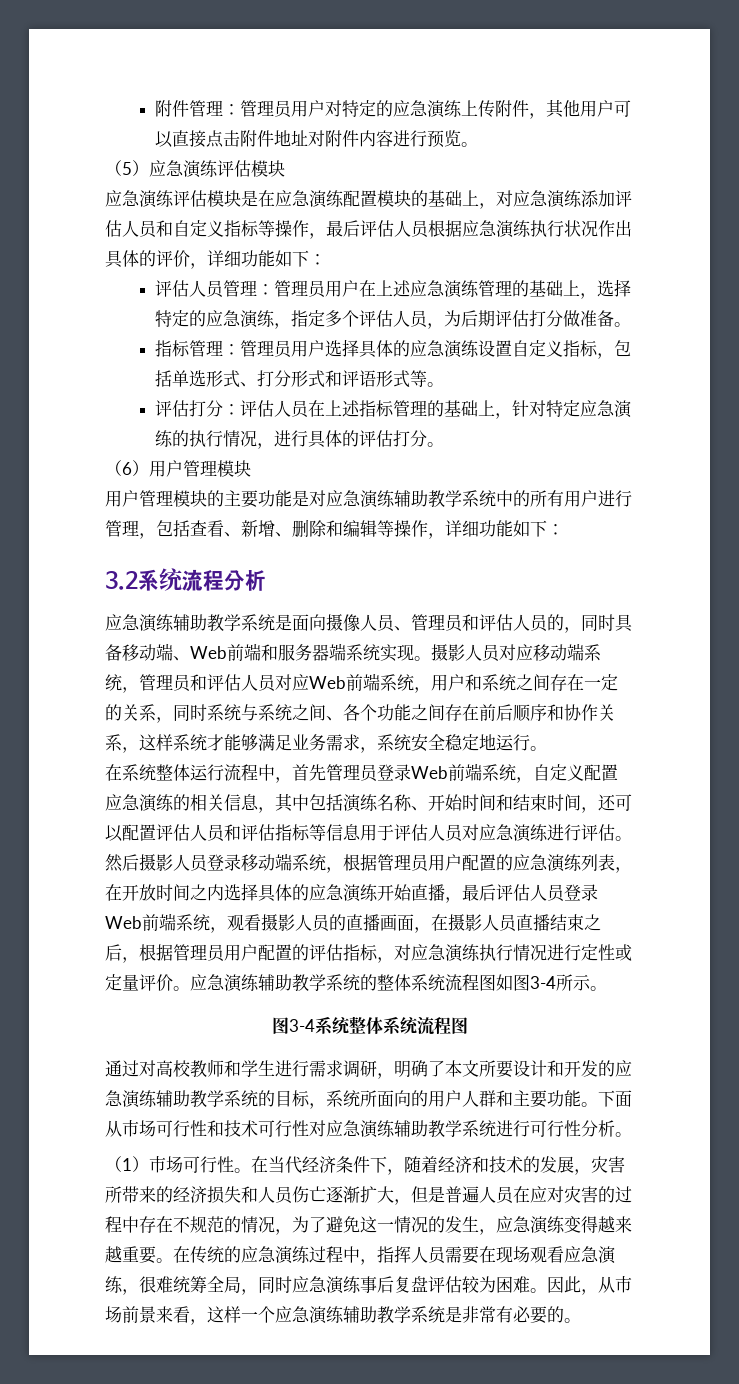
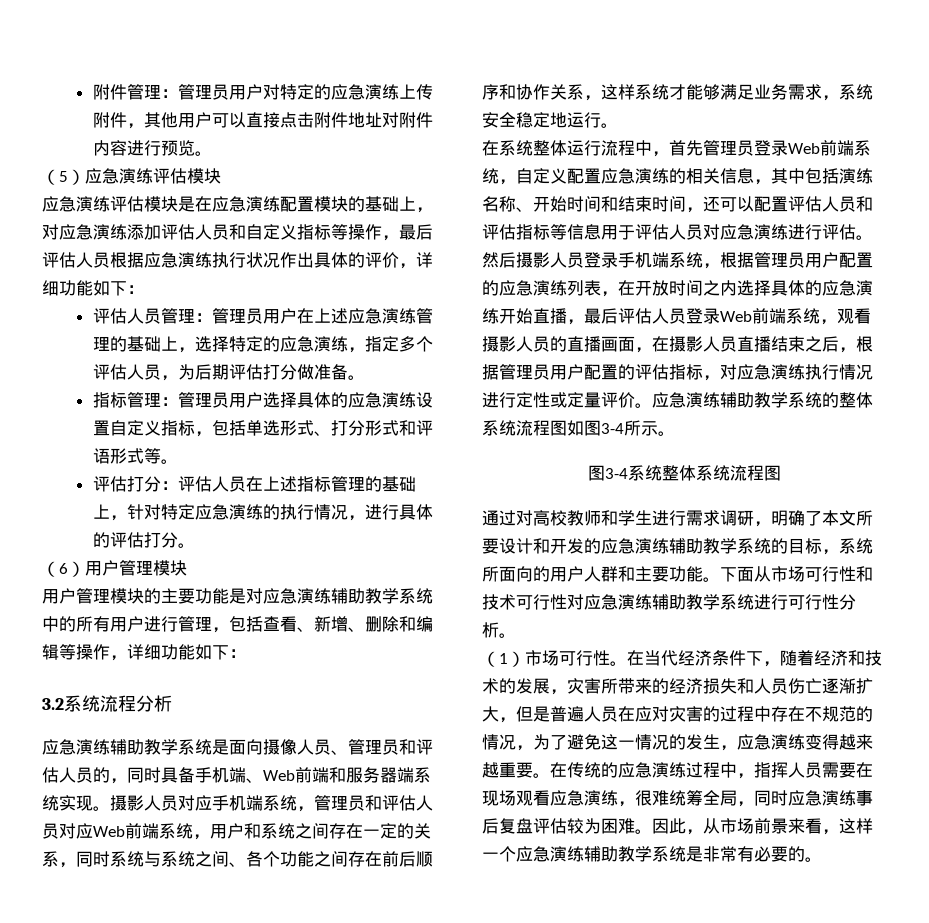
- 应急演练辅助教学系统是面向摄像人员、管理员和评估人员的，同时具备移动端、Web前端和服务器端系统实现。
+ 应急演练辅助教学系统是面向摄像人员、管理员和评估人员的，同时具备手机端、Web前端和服务器端系统实现。
- 摄影人员对应移动端系统，管理员和评估人员对应Web前端系统，用户和系统之间存在一定的关系，同时系统与系统之间、各个功能之间存在前后顺序和协作关系，这样系统才能够满足业务需求，系统安全稳定地运行。
+ 摄影人员对应手机端系统，管理员和评估人员对应Web前端系统，用户和系统之间存在一定的关系，同时系统与系统之间、各个功能之间存在前后顺序和协作关系，这样系统才能够满足业务需求，系统安全稳定地运行。
- 然后摄影人员登录移动端系统，根据管理员用户配置的应急演练列表，在开放时间之内选择具体的应急演练开始直播，最后评估人员登录Web前端系统，观看摄影人员的直播画面，在摄影人员直播结束之后，根据管理员用户配置的评估指标，对应急演练执行情况进行定性或定量评价。
+ 然后摄影人员登录手机端系统，根据管理员用户配置的应急演练列表，在开放时间之内选择具体的应急演练开始直播，最后评估人员登录Web前端系统，观看摄影人员的直播画面，在摄影人员直播结束之后，根据管理员用户配置的评估指标，对应急演练执行情况进行定性或定量评价。

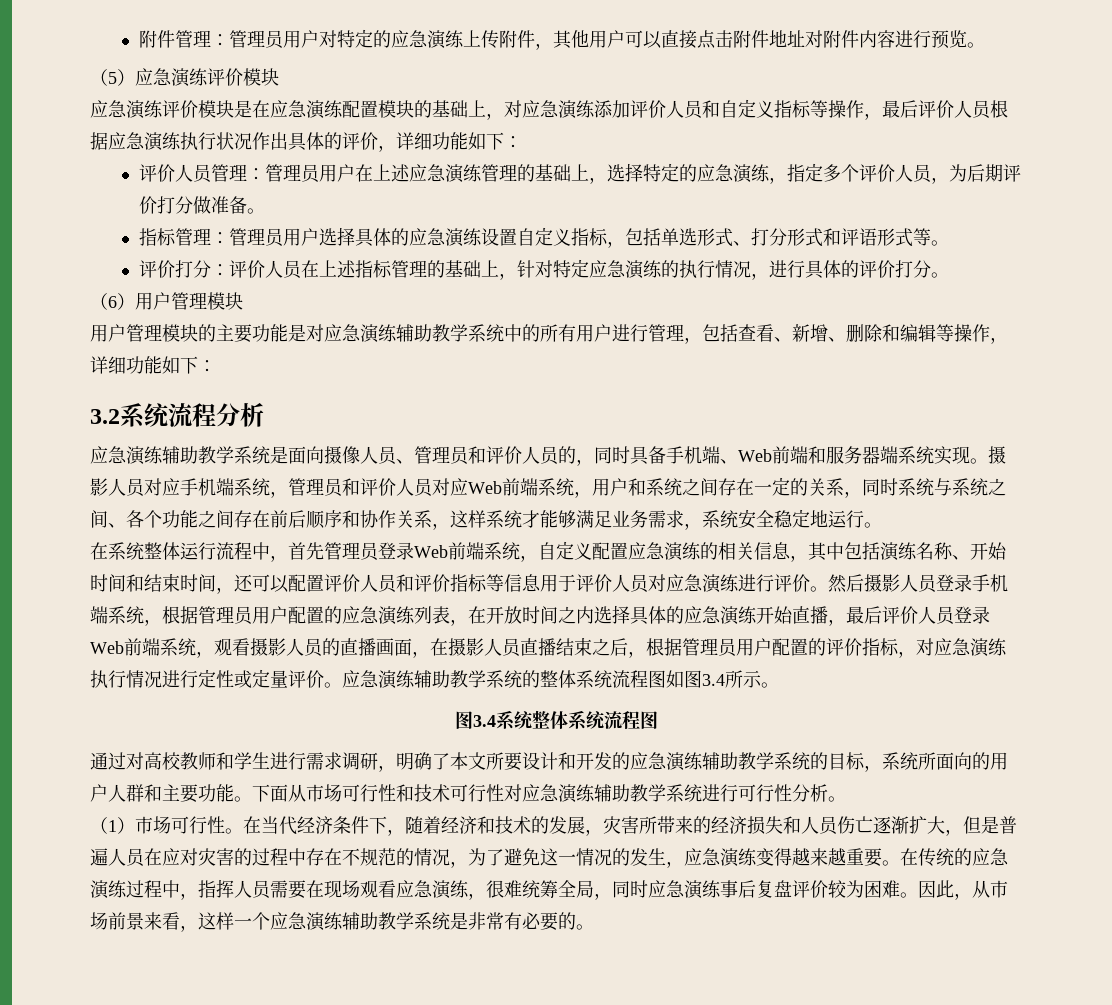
- （5）应急演练评估模块
+ （5）应急演练评价模块
- 应急演练评估模块是在应急演练配置模块的基础上，对应急演练添加评估人员和自定义指标等操作，最后评估人员根据应急演练执行状况作出具体的评价，详细功能如下：
+ 应急演练评价模块是在应急演练配置模块的基础上，对应急演练添加评价人员和自定义指标等操作，最后评价人员根据应急演练执行状况作出具体的评价，详细功能如下：
- 评估人员管理：管理员用户在上述应急演练管理的基础上，选择特定的应急演练，指定多个评估人员，为后期评估打分做准备。
+ 评价人员管理：管理员用户在上述应急演练管理的基础上，选择特定的应急演练，指定多个评价人员，为后期评价打分做准备。
- 评估打分：评估人员在上述指标管理的基础上，针对特定应急演练的执行情况，进行具体的评估打分。
+ 评价打分：评价人员在上述指标管理的基础上，针对特定应急演练的执行情况，进行具体的评价打分。
- 应急演练辅助教学系统是面向摄像人员、管理员和评估人员的，同时具备手机端、Web前端和服务器端系统实现。
+ 应急演练辅助教学系统是面向摄像人员、管理员和评价人员的，同时具备手机端、Web前端和服务器端系统实现。
- 摄影人员对应手机端系统，管理员和评估人员对应Web前端系统，用户和系统之间存在一定的关系，同时系统与系统之间、各个功能之间存在前后顺序和协作关系，这样系统才能够满足业务需求，系统安全稳定地运行。
+ 摄影人员对应手机端系统，管理员和评价人员对应Web前端系统，用户和系统之间存在一定的关系，同时系统与系统之间、各个功能之间存在前后顺序和协作关系，这样系统才能够满足业务需求，系统安全稳定地运行。
- 在系统整体运行流程中，首先管理员登录Web前端系统，自定义配置应急演练的相关信息，其中包括演练名称、开始时间和结束时间，还可以配置评估人员和评估指标等信息用于评估人员对应急演练进行评估。
+ 在系统整体运行流程中，首先管理员登录Web前端系统，自定义配置应急演练的相关信息，其中包括演练名称、开始时间和结束时间，还可以配置评价人员和评价指标等信息用于评价人员对应急演练进行评价。
- 然后摄影人员登录手机端系统，根据管理员用户配置的应急演练列表，在开放时间之内选择具体的应急演练开始直播，最后评估人员登录Web前端系统，观看摄影人员的直播画面，在摄影人员直播结束之后，根据管理员用户配置的评估指标，对应急演练执行情况进行定性或定量评价。
+ 然后摄影人员登录手机端系统，根据管理员用户配置的应急演练列表，在开放时间之内选择具体的应急演练开始直播，最后评价人员登录Web前端系统，观看摄影人员的直播画面，在摄影人员直播结束之后，根据管理员用户配置的评价指标，对应急演练执行情况进行定性或定量评价。
- 应急演练辅助教学系统的整体系统流程图如图3-4所示。
+ 应急演练辅助教学系统的整体系统流程图如图3.4所示。
- 图3-4系统整体系统流程图
+ 图3.4系统整体系统流程图
- 在传统的应急演练过程中，指挥人员需要在现场观看应急演练，很难统筹全局，同时应急演练事后复盘评估较为困难。
+ 在传统的应急演练过程中，指挥人员需要在现场观看应急演练，很难统筹全局，同时应急演练事后复盘评价较为困难。

